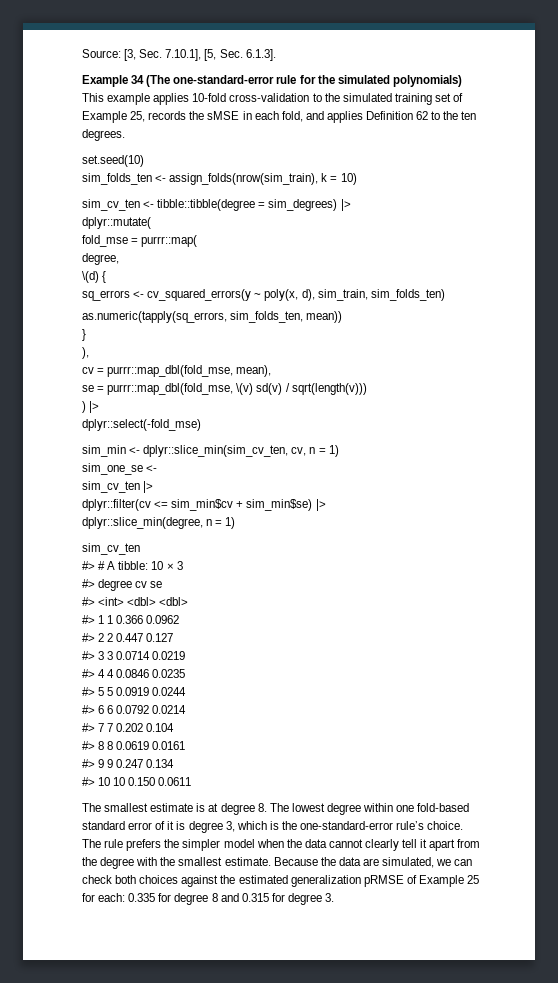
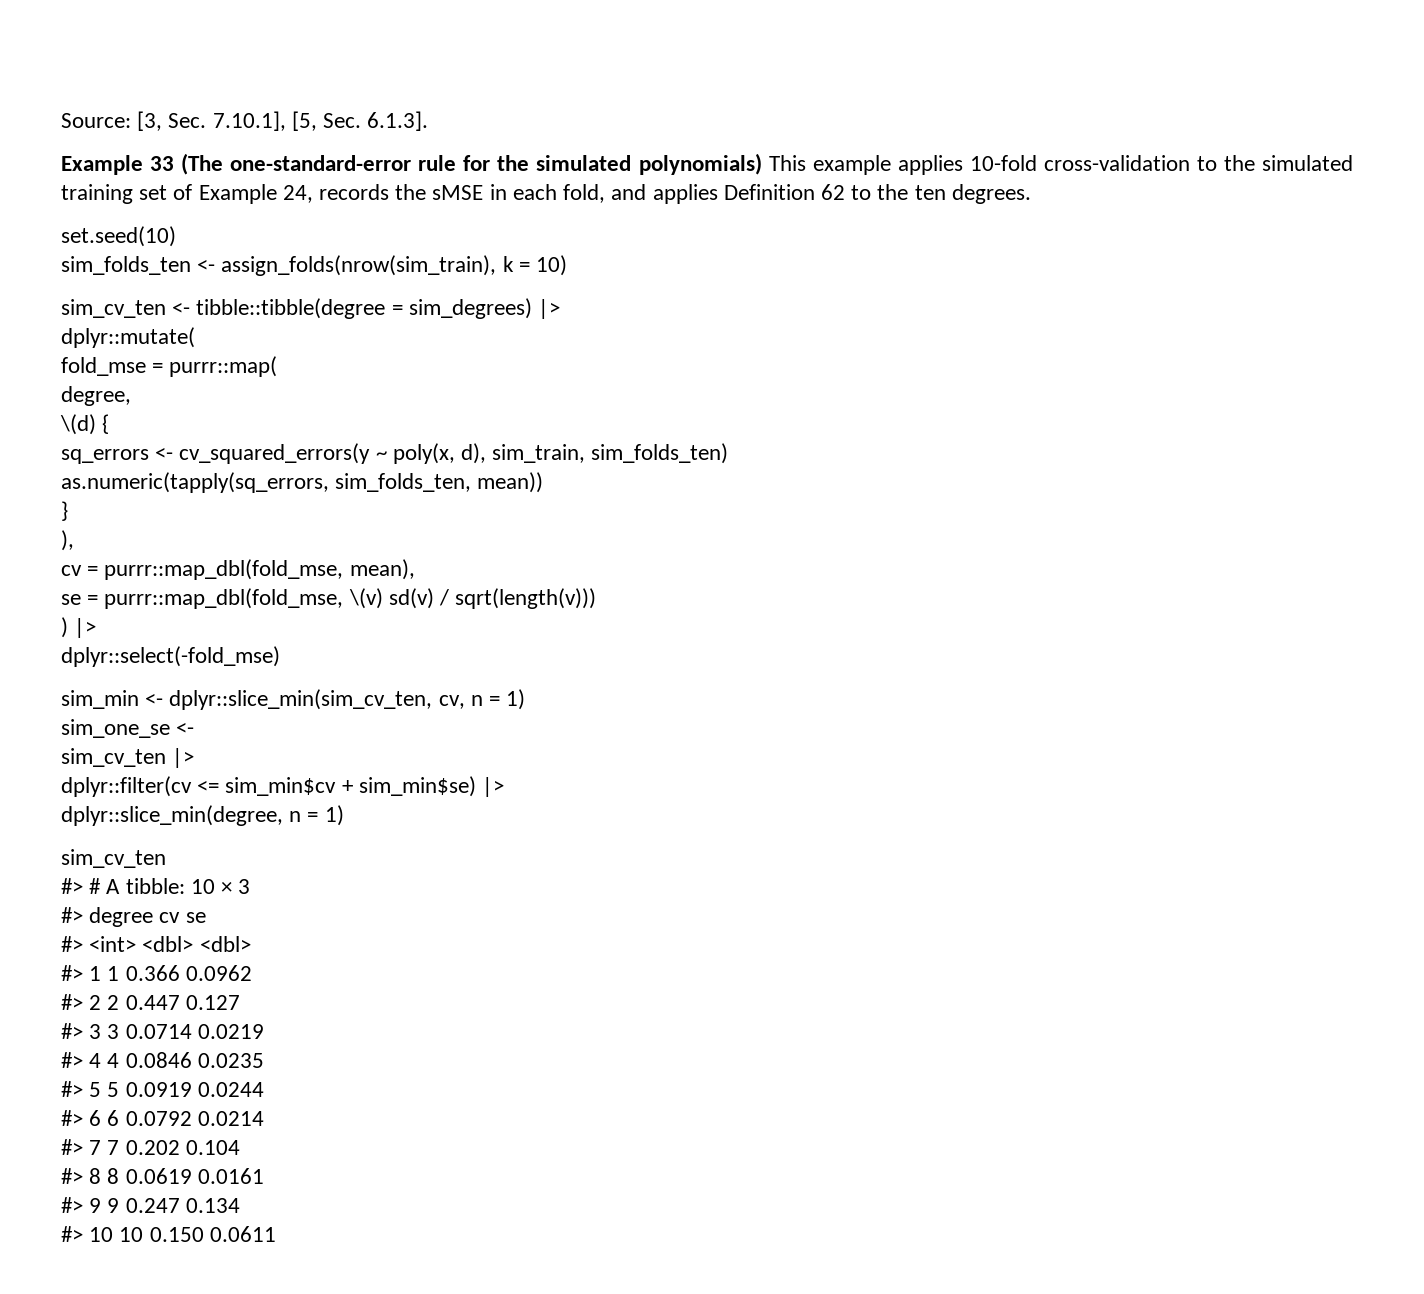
- Example 34 (The one-standard-error rule for the simulated polynomials) This example applies 10-fold cross-validation to the simulated training set of Example 25, records the sMSE in each fold, and applies Definition 62 to the ten degrees.
+ Example 33 (The one-standard-error rule for the simulated polynomials) This example applies 10-fold cross-validation to the simulated training set of Example 24, records the sMSE in each fold, and applies Definition 62 to the ten degrees.
- The smallest estimate is at degree 8. The lowest degree within one fold-based standard error of it is degree 3, which is the one-standard-error rule’s choice. The rule prefers the simpler model when the data cannot clearly tell it apart from the degree with the smallest estimate. Because the data are simulated, we can check both choices against the estimated generalization pRMSE of Example 25 for each: 0.335 for degree 8 and 0.315 for degree 3.

